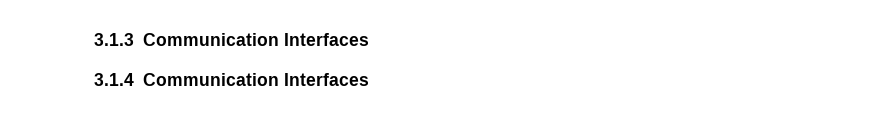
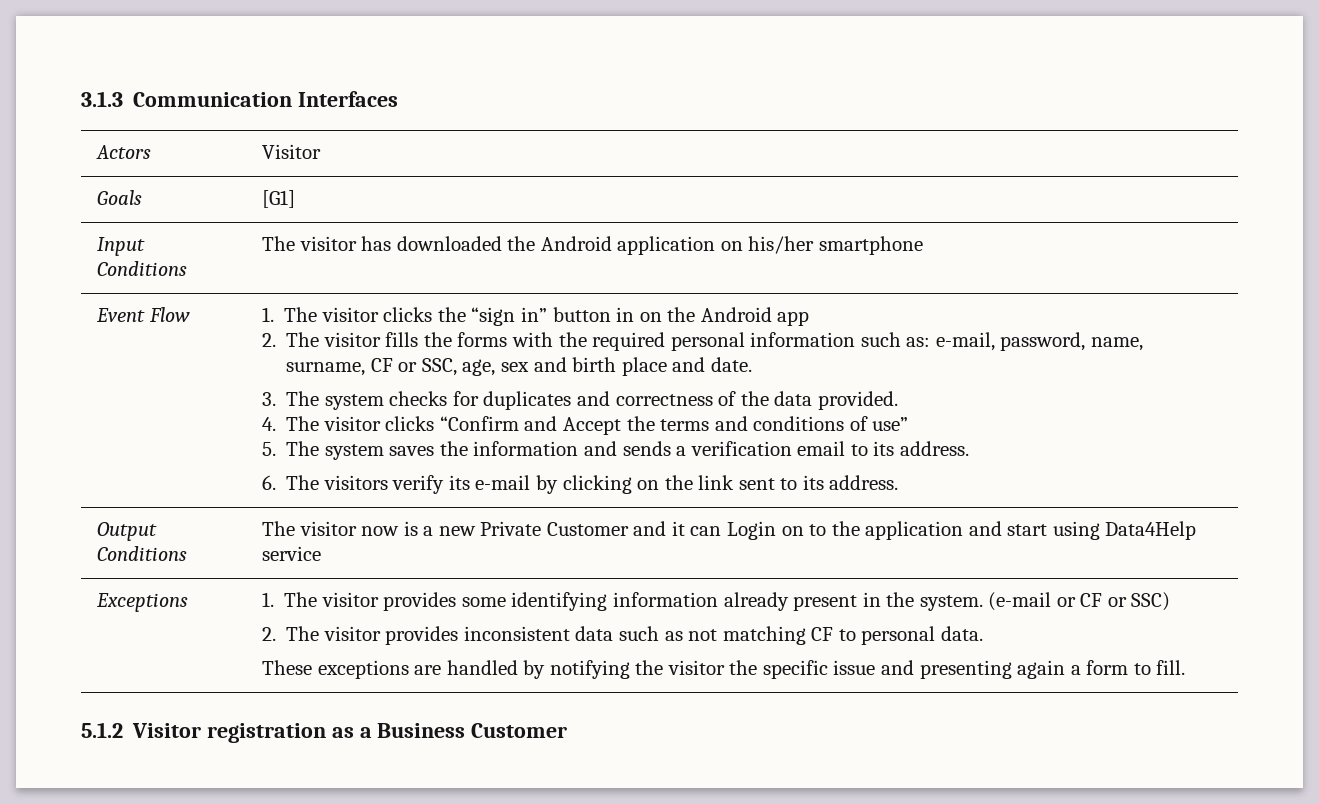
- 3.1.4 Communication Interfaces
+ Actors | Visitor
+ Goals | [G1]
+ Input Conditions | The visitor has downloaded the Android application on his/her smartphone
+ Event Flow | 1. The visitor clicks the “sign in” button in on the Android app
+ 2. The visitor fills the forms with the required personal information such as: e-mail, password, name, surname, CF or SSC, age, sex and birth place and date.
+ 3. The system checks for duplicates and correctness of the data provided.
+ 4. The visitor clicks “Confirm and Accept the terms and conditions of use”
+ 5. The system saves the information and sends a verification email to its address.
+ 6. The visitors verify its e-mail by clicking on the link sent to its address.
+ Output Conditions | The visitor now is a new Private Customer and it can Login on to the application and start using Data4Help service
+ Exceptions | 1. The visitor provides some identifying information already present in the system. (e-mail or CF or SSC)
+ 2. The visitor provides inconsistent data such as not matching CF to personal data.
+ These exceptions are handled by notifying the visitor the specific issue and presenting again a form to fill.
+ 5.1.2 Visitor registration as a Business Customer

